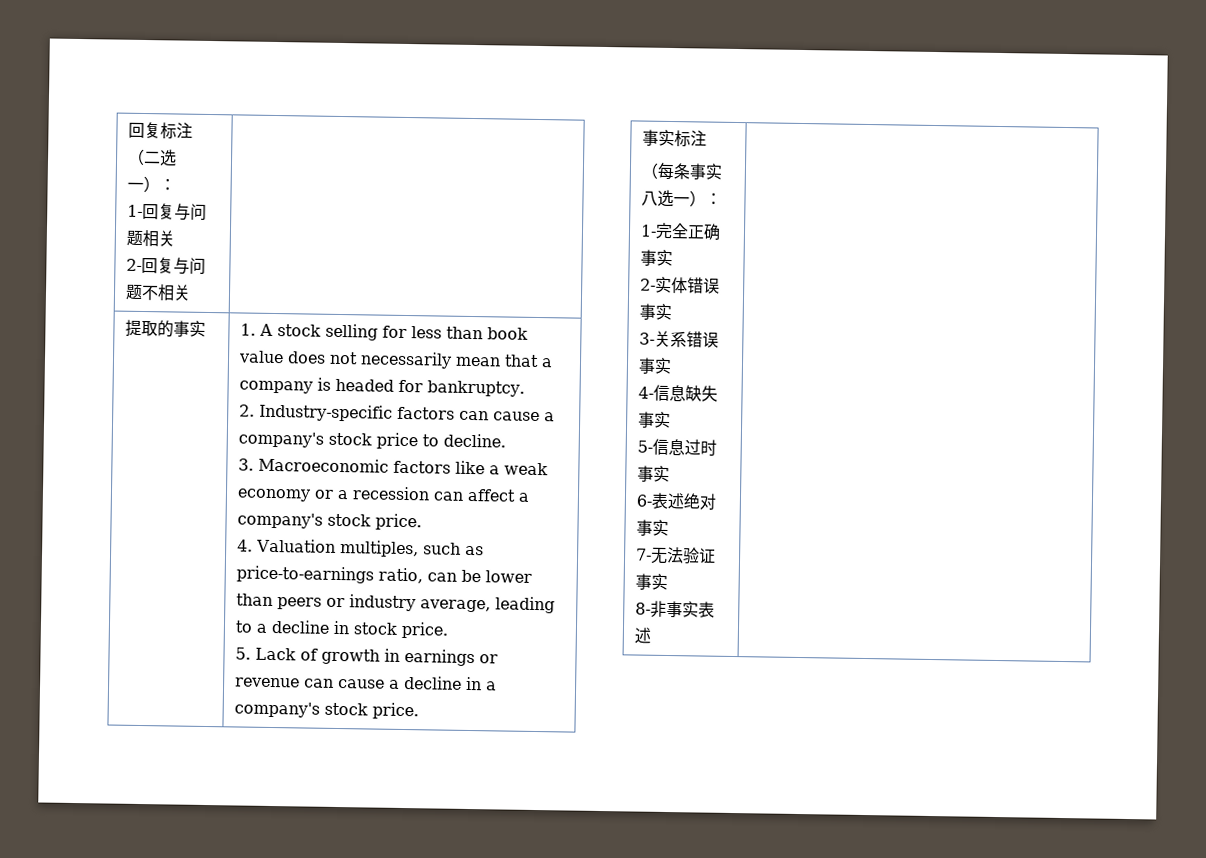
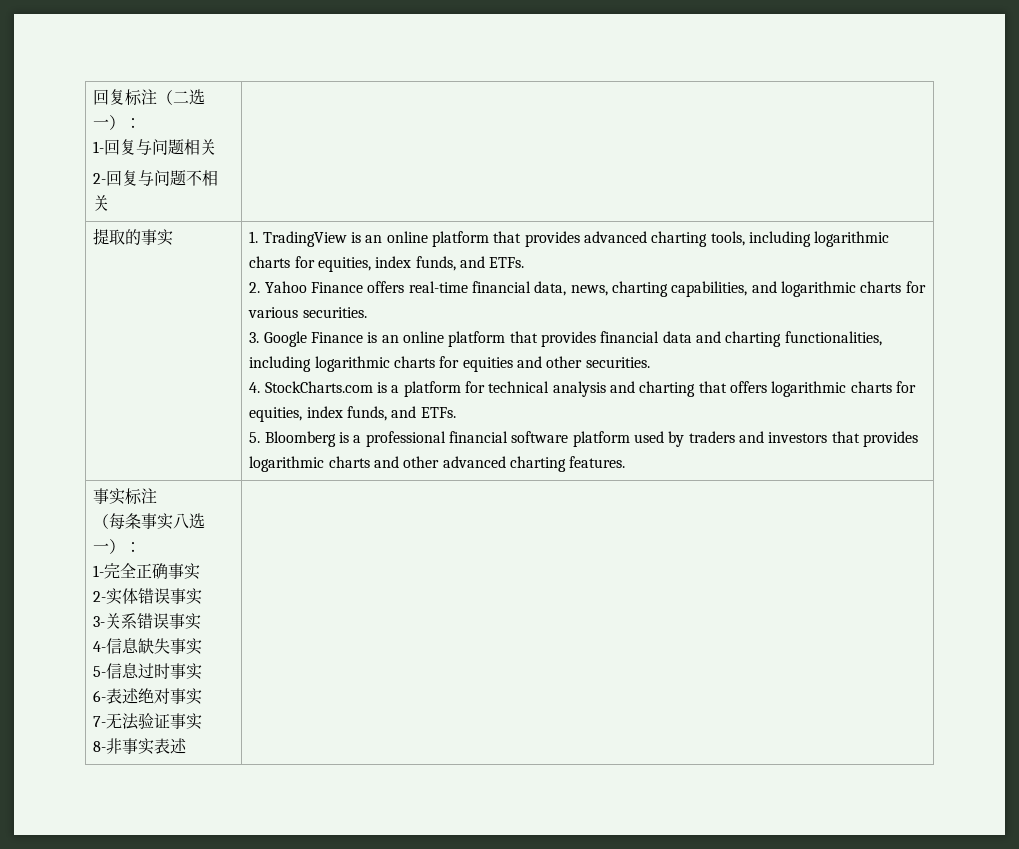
- 1. A stock selling for less than book value does not necessarily mean that a company is headed for bankruptcy.
- 2. Industry-specific factors can cause a company's stock price to decline.
- 3. Macroeconomic factors like a weak economy or a recession can affect a company's stock price.
- 4. Valuation multiples, such as price-to-earnings ratio, can be lower than peers or industry average, leading to a decline in stock price.
- 5. Lack of growth in earnings or revenue can cause a decline in a company's stock price.
+ 1. TradingView is an online platform that provides advanced charting tools, including logarithmic charts for equities, index funds, and ETFs.
+ 2. Yahoo Finance offers real-time financial data, news, charting capabilities, and logarithmic charts for various securities.
+ 3. Google Finance is an online platform that provides financial data and charting functionalities, including logarithmic charts for equities and other securities.
+ 4. StockCharts.com is a platform for technical analysis and charting that offers logarithmic charts for equities, index funds, and ETFs.
+ 5. Bloomberg is a professional financial software platform used by traders and investors that provides logarithmic charts and other advanced charting features.

